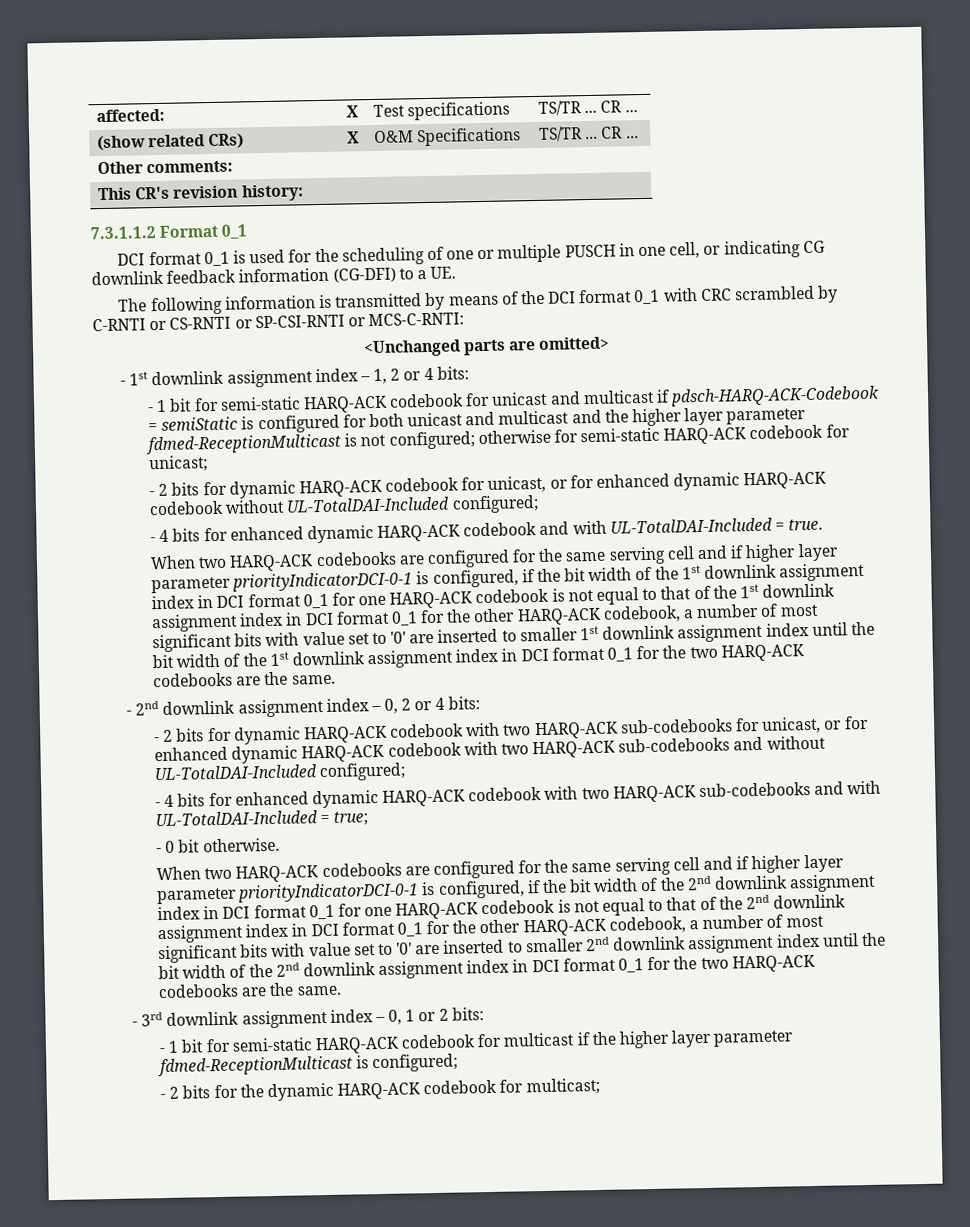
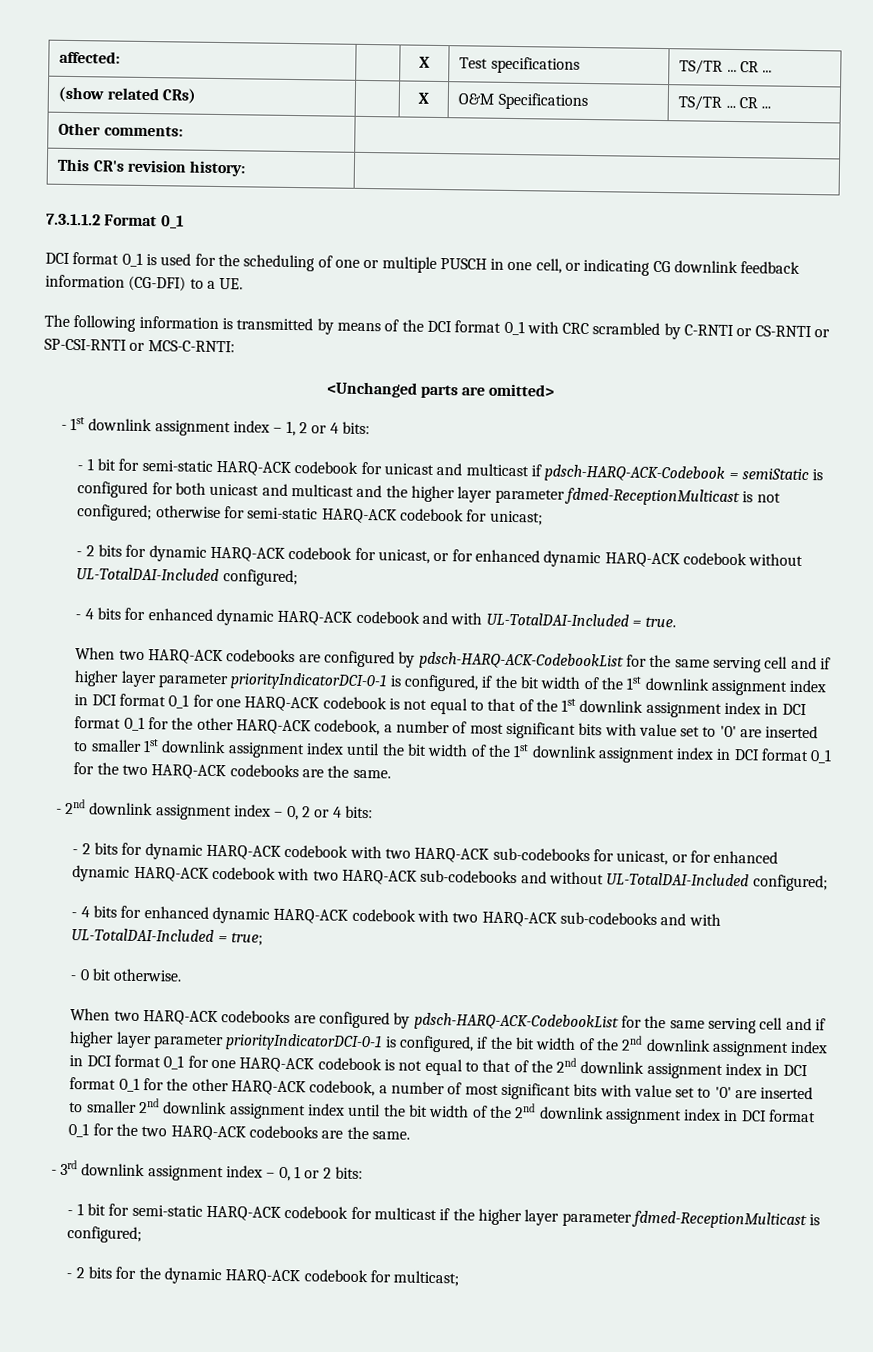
- When two HARQ-ACK codebooks are configured for the same serving cell and if higher layer parameter priorityIndicatorDCI-0-1 is configured, if the bit width of the 1st downlink assignment index in DCI format 0_1 for one HARQ-ACK codebook is not equal to that of the 1st downlink assignment index in DCI format 0_1 for the other HARQ-ACK codebook, a number of most significant bits with value set to '0' are inserted to smaller 1st downlink assignment index until the bit width of the 1st downlink assignment index in DCI format 0_1 for the two HARQ-ACK codebooks are the same.
+ When two HARQ-ACK codebooks are configured by pdsch-HARQ-ACK-CodebookList for the same serving cell and if higher layer parameter priorityIndicatorDCI-0-1 is configured, if the bit width of the 1st downlink assignment index in DCI format 0_1 for one HARQ-ACK codebook is not equal to that of the 1st downlink assignment index in DCI format 0_1 for the other HARQ-ACK codebook, a number of most significant bits with value set to '0' are inserted to smaller 1st downlink assignment index until the bit width of the 1st downlink assignment index in DCI format 0_1 for the two HARQ-ACK codebooks are the same.
- When two HARQ-ACK codebooks are configured for the same serving cell and if higher layer parameter priorityIndicatorDCI-0-1 is configured, if the bit width of the 2nd downlink assignment index in DCI format 0_1 for one HARQ-ACK codebook is not equal to that of the 2nd downlink assignment index in DCI format 0_1 for the other HARQ-ACK codebook, a number of most significant bits with value set to '0' are inserted to smaller 2nd downlink assignment index until the bit width of the 2nd downlink assignment index in DCI format 0_1 for the two HARQ-ACK codebooks are the same.
+ When two HARQ-ACK codebooks are configured by pdsch-HARQ-ACK-CodebookList for the same serving cell and if higher layer parameter priorityIndicatorDCI-0-1 is configured, if the bit width of the 2nd downlink assignment index in DCI format 0_1 for one HARQ-ACK codebook is not equal to that of the 2nd downlink assignment index in DCI format 0_1 for the other HARQ-ACK codebook, a number of most significant bits with value set to '0' are inserted to smaller 2nd downlink assignment index until the bit width of the 2nd downlink assignment index in DCI format 0_1 for the two HARQ-ACK codebooks are the same.

